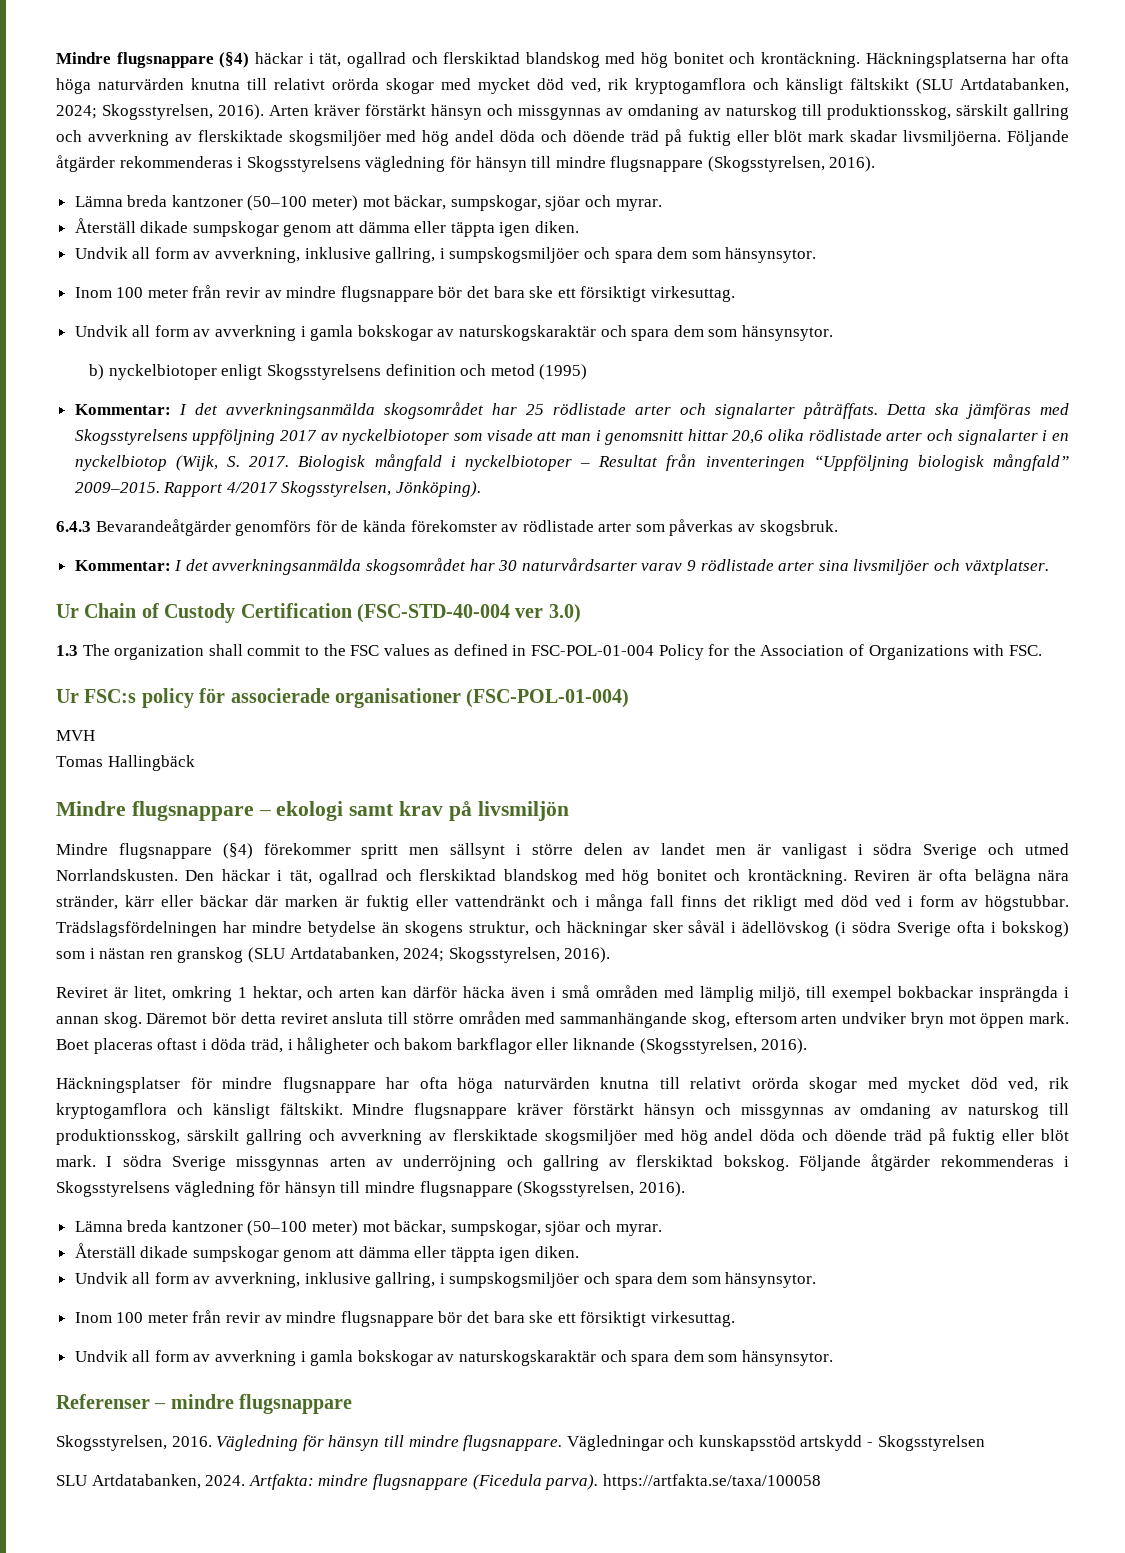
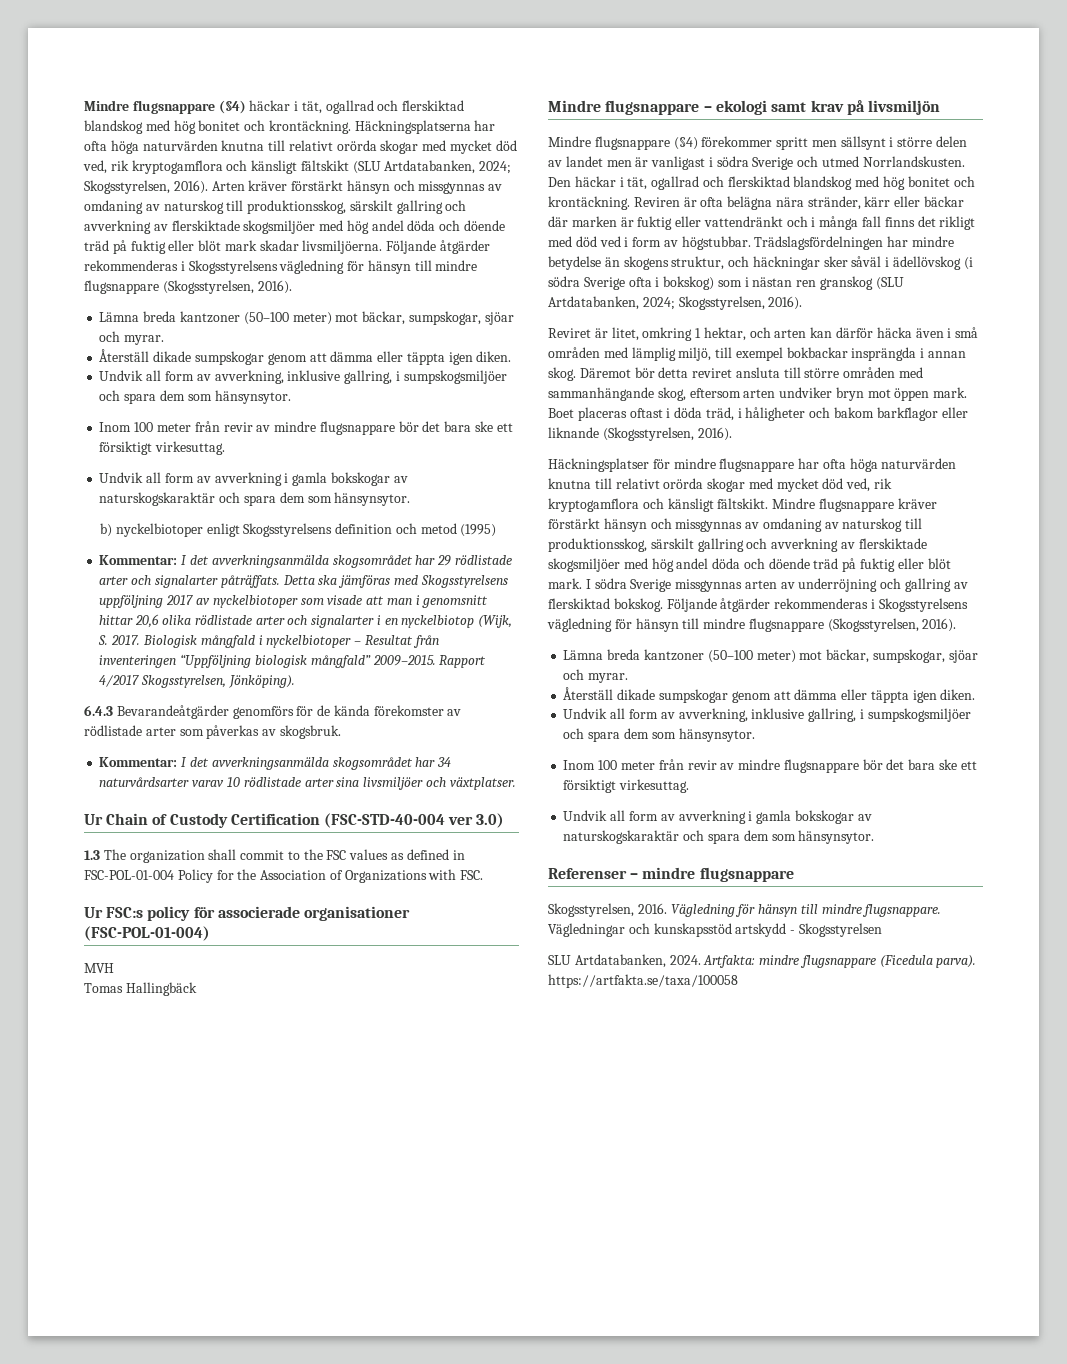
- Kommentar: I det avverkningsanmälda skogsområdet har 25 rödlistade arter och signalarter påträffats.
+ Kommentar: I det avverkningsanmälda skogsområdet har 29 rödlistade arter och signalarter påträffats.
- Kommentar: I det avverkningsanmälda skogsområdet har 30 naturvårdsarter varav 9 rödlistade arter sina livsmiljöer och växtplatser.
+ Kommentar: I det avverkningsanmälda skogsområdet har 34 naturvårdsarter varav 10 rödlistade arter sina livsmiljöer och växtplatser.

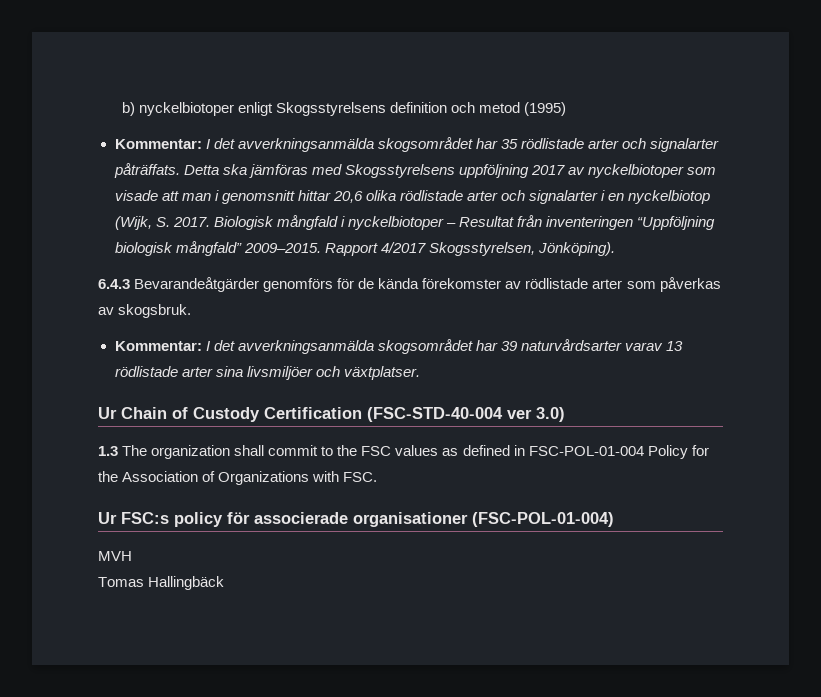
- Mindre flugsnappare (§4) häckar i tät, ogallrad och flerskiktad blandskog med hög bonitet och krontäckning. Häckningsplatserna har ofta höga naturvärden knutna till relativt orörda skogar med mycket död ved, rik kryptogamflora och känsligt fältskikt (SLU Artdatabanken, 2024; Skogsstyrelsen, 2016). Arten kräver förstärkt hänsyn och missgynnas av omdaning av naturskog till produktionsskog, särskilt gallring och avverkning av flerskiktade skogsmiljöer med hög andel döda och döende träd på fuktig eller blöt mark skadar livsmiljöerna. Följande åtgärder rekommenderas i Skogsstyrelsens vägledning för hänsyn till mindre flugsnappare (Skogsstyrelsen, 2016).
- Lämna breda kantzoner (50–100 meter) mot bäckar, sumpskogar, sjöar och myrar.
- Återställ dikade sumpskogar genom att dämma eller täppta igen diken.
- Undvik all form av avverkning, inklusive gallring, i sumpskogsmiljöer och spara dem som hänsynsytor.
- Inom 100 meter från revir av mindre flugsnappare bör det bara ske ett försiktigt virkesuttag.
- Undvik all form av avverkning i gamla bokskogar av naturskogskaraktär och spara dem som hänsynsytor.
- Kommentar: I det avverkningsanmälda skogsområdet har 29 rödlistade arter och signalarter påträffats.
+ Kommentar: I det avverkningsanmälda skogsområdet har 35 rödlistade arter och signalarter påträffats.
- Kommentar: I det avverkningsanmälda skogsområdet har 34 naturvårdsarter varav 10 rödlistade arter sina livsmiljöer och växtplatser.
+ Kommentar: I det avverkningsanmälda skogsområdet har 39 naturvårdsarter varav 13 rödlistade arter sina livsmiljöer och växtplatser.
- Mindre flugsnappare – ekologi samt krav på livsmiljön
- Mindre flugsnappare (§4) förekommer spritt men sällsynt i större delen av landet men är vanligast i södra Sverige och utmed Norrlandskusten. Den häckar i tät, ogallrad och flerskiktad blandskog med hög bonitet och krontäckning. Reviren är ofta belägna nära stränder, kärr eller bäckar där marken är fuktig eller vattendränkt och i många fall finns det rikligt med död ved i form av högstubbar. Trädslagsfördelningen har mindre betydelse än skogens struktur, och häckningar sker såväl i ädellövskog (i södra Sverige ofta i bokskog) som i nästan ren granskog (SLU Artdatabanken, 2024; Skogsstyrelsen, 2016).
- Reviret är litet, omkring 1 hektar, och arten kan därför häcka även i små områden med lämplig miljö, till exempel bokbackar insprängda i annan skog. Däremot bör detta reviret ansluta till större områden med sammanhängande skog, eftersom arten undviker bryn mot öppen mark. Boet placeras oftast i döda träd, i håligheter och bakom barkflagor eller liknande (Skogsstyrelsen, 2016).
- Häckningsplatser för mindre flugsnappare har ofta höga naturvärden knutna till relativt orörda skogar med mycket död ved, rik kryptogamflora och känsligt fältskikt. Mindre flugsnappare kräver förstärkt hänsyn och missgynnas av omdaning av naturskog till produktionsskog, särskilt gallring och avverkning av flerskiktade skogsmiljöer med hög andel döda och döende träd på fuktig eller blöt mark. I södra Sverige missgynnas arten av underröjning och gallring av flerskiktad bokskog. Följande åtgärder rekommenderas i Skogsstyrelsens vägledning för hänsyn till mindre flugsnappare (Skogsstyrelsen, 2016).
- Lämna breda kantzoner (50–100 meter) mot bäckar, sumpskogar, sjöar och myrar.
- Återställ dikade sumpskogar genom att dämma eller täppta igen diken.
- Undvik all form av avverkning, inklusive gallring, i sumpskogsmiljöer och spara dem som hänsynsytor.
- Inom 100 meter från revir av mindre flugsnappare bör det bara ske ett försiktigt virkesuttag.
- Undvik all form av avverkning i gamla bokskogar av naturskogskaraktär och spara dem som hänsynsytor.
- Referenser – mindre flugsnappare
- Skogsstyrelsen, 2016. Vägledning för hänsyn till mindre flugsnappare. Vägledningar och kunskapsstöd artskydd - Skogsstyrelsen
- SLU Artdatabanken, 2024. Artfakta: mindre flugsnappare (Ficedula parva). https://artfakta.se/taxa/100058

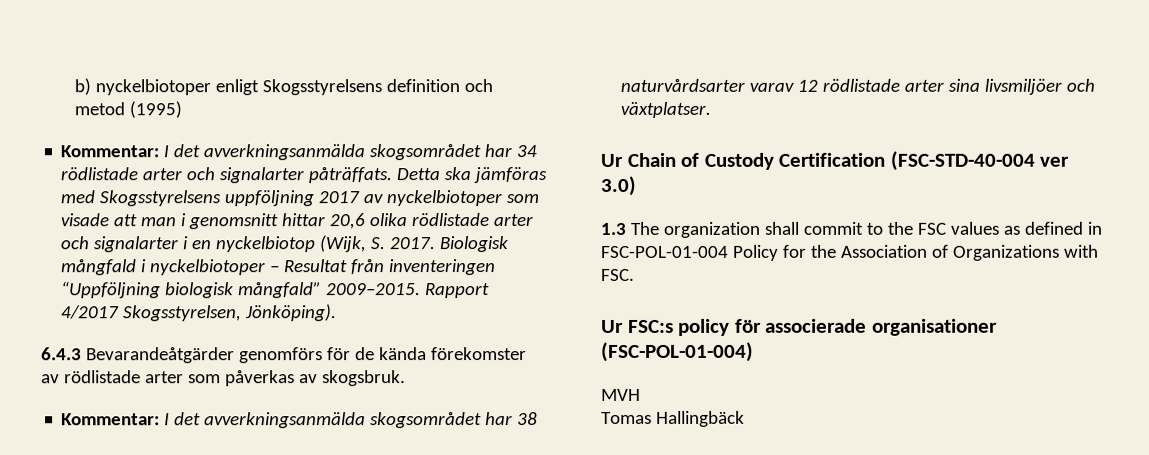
- Kommentar: I det avverkningsanmälda skogsområdet har 35 rödlistade arter och signalarter påträffats.
+ Kommentar: I det avverkningsanmälda skogsområdet har 34 rödlistade arter och signalarter påträffats.
- Kommentar: I det avverkningsanmälda skogsområdet har 39 naturvårdsarter varav 13 rödlistade arter sina livsmiljöer och växtplatser.
+ Kommentar: I det avverkningsanmälda skogsområdet har 38 naturvårdsarter varav 12 rödlistade arter sina livsmiljöer och växtplatser.

